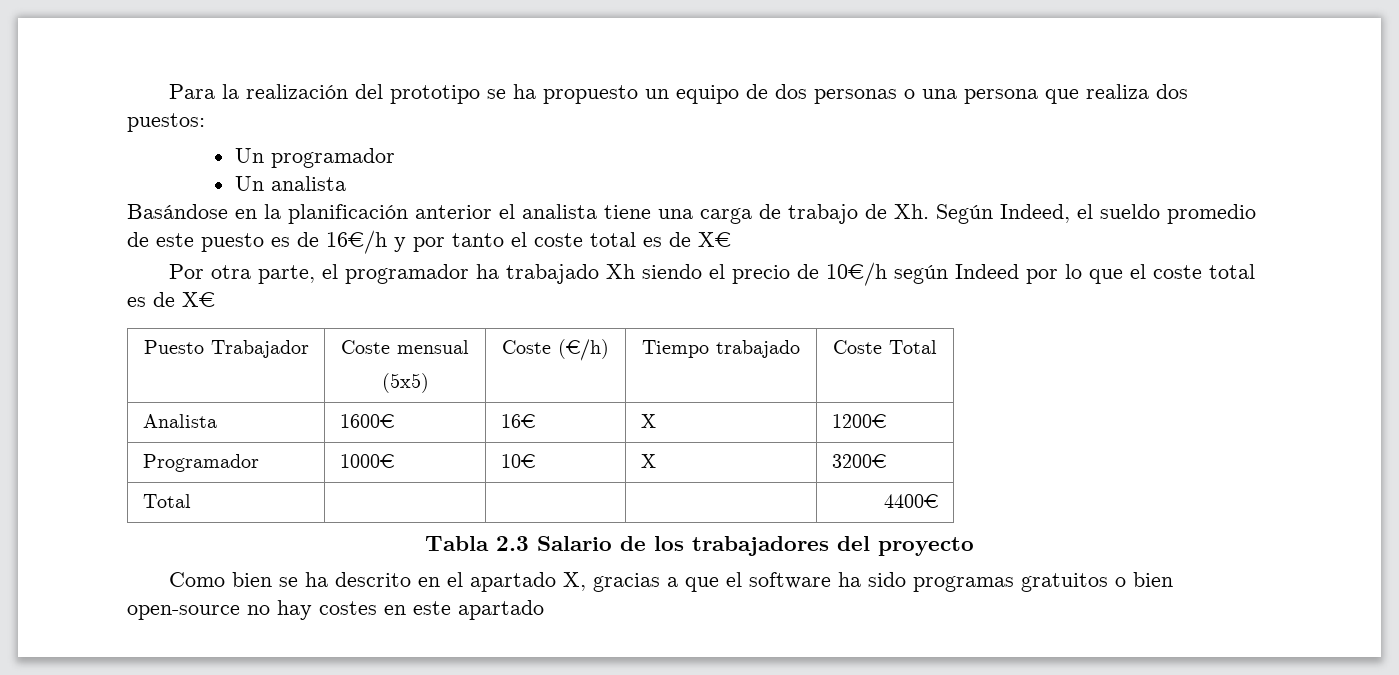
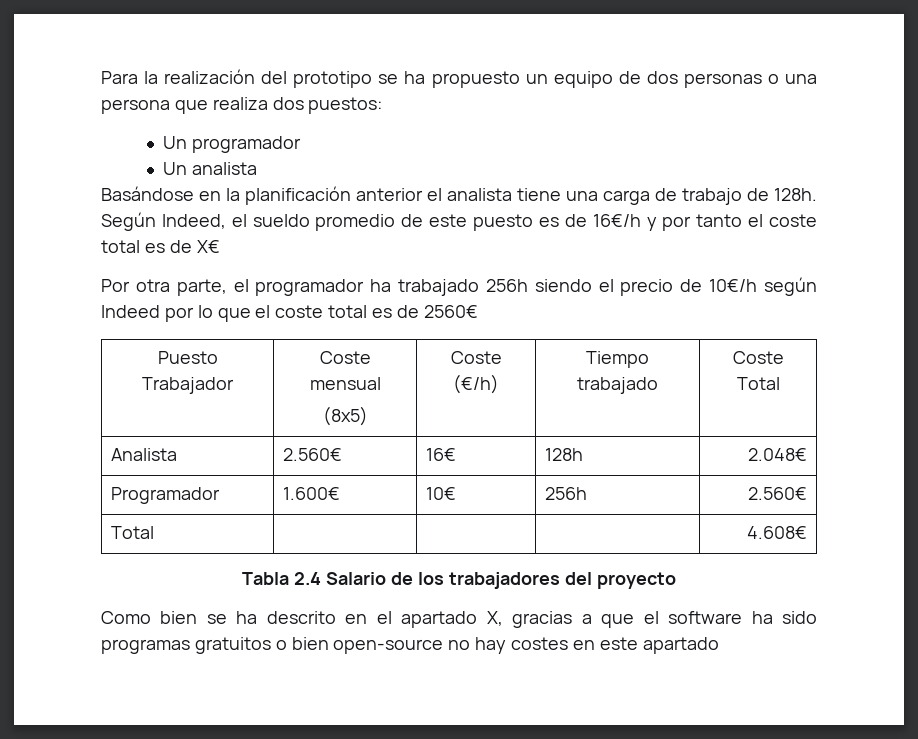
- Basándose en la planificación anterior el analista tiene una carga de trabajo de Xh. Según Indeed, el sueldo promedio de este puesto es de 16€/h y por tanto el coste total es de X€
+ Basándose en la planificación anterior el analista tiene una carga de trabajo de 128h. Según Indeed, el sueldo promedio de este puesto es de 16€/h y por tanto el coste total es de X€
- Por otra parte, el programador ha trabajado Xh siendo el precio de 10€/h según Indeed por lo que el coste total es de X€
+ Por otra parte, el programador ha trabajado 256h siendo el precio de 10€/h según Indeed por lo que el coste total es de 2560€
  Puesto Trabajador | Coste mensual
- (5x5) | Coste (€/h) | Tiempo trabajado | Coste Total
+ (8x5) | Coste (€/h) | Tiempo trabajado | Coste Total
- Analista | 1600€ | 16€ | X | 1200€
+ Analista | 2.560€ | 16€ | 128h | 2.048€
- Programador | 1000€ | 10€ | X | 3200€
+ Programador | 1.600€ | 10€ | 256h | 2.560€
- Total | | | | 4400€
+ Total | | | | 4.608€
- Tabla 2.3 Salario de los trabajadores del proyecto
+ Tabla 2.4 Salario de los trabajadores del proyecto

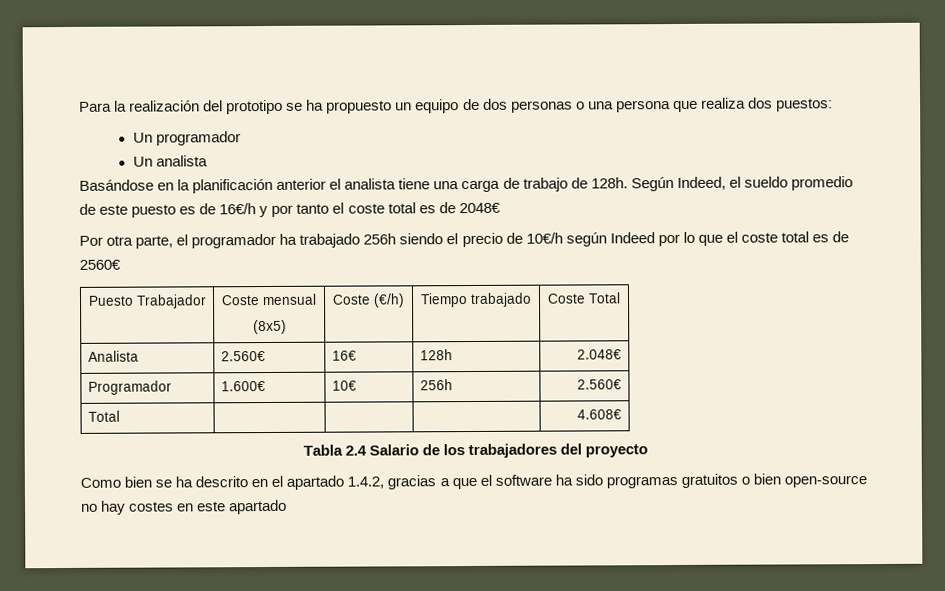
- Según Indeed, el sueldo promedio de este puesto es de 16€/h y por tanto el coste total es de X€
+ Según Indeed, el sueldo promedio de este puesto es de 16€/h y por tanto el coste total es de 2048€
- Como bien se ha descrito en el apartado X, gracias a que el software ha sido programas gratuitos o bien open-source no hay costes en este apartado
+ Como bien se ha descrito en el apartado 1.4.2, gracias a que el software ha sido programas gratuitos o bien open-source no hay costes en este apartado

